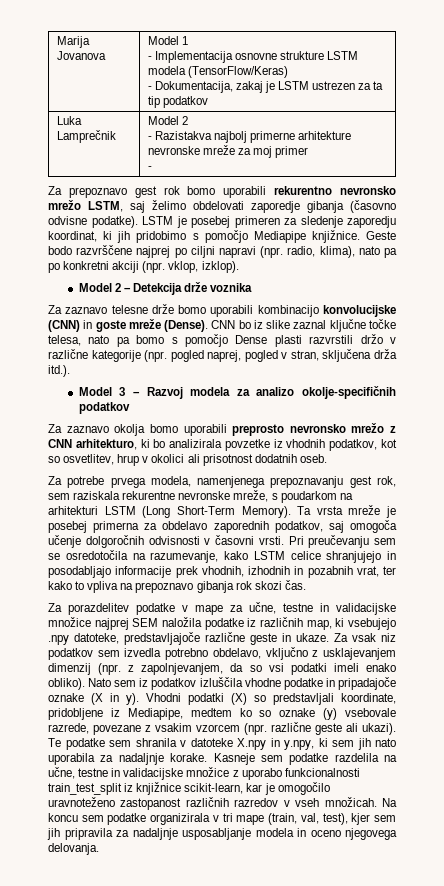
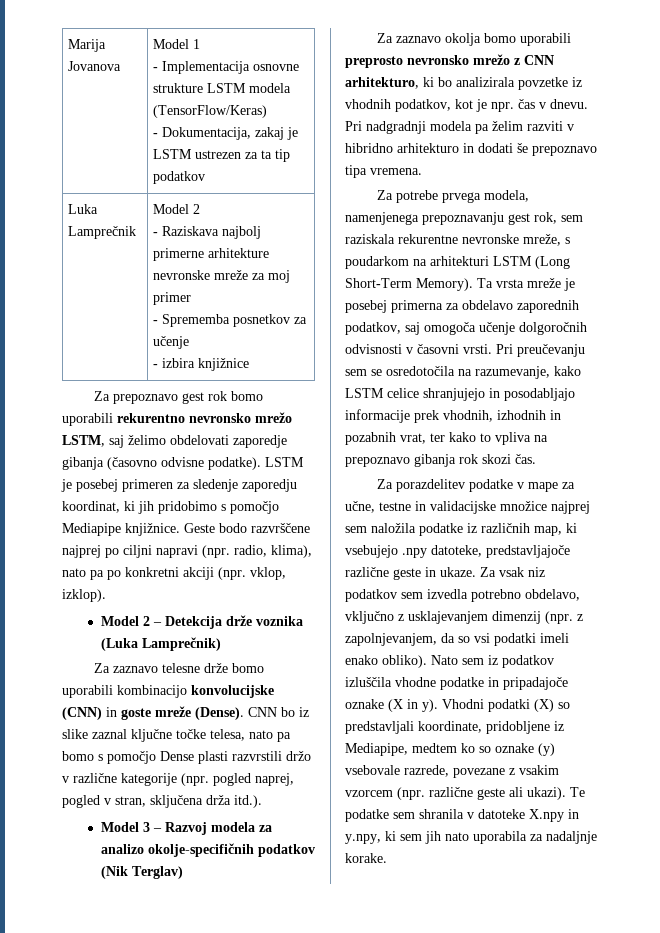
  Luka Lamprečnik | Model 2
- - Razistakva najbolj primerne arhitekture nevronske mreže za moj primer
- -
+ - Raziskava najbolj primerne arhitekture nevronske mreže za moj primer
+ - Sprememba posnetkov za učenje
+ - izbira knjižnice
- Model 2 – Detekcija drže voznika
+ Model 2 – Detekcija drže voznika (Luka Lamprečnik)
- Model 3 – Razvoj modela za analizo okolje-specifičnih podatkov
+ Model 3 – Razvoj modela za analizo okolje-specifičnih podatkov (Nik Terglav)
- Za zaznavo okolja bomo uporabili preprosto nevronsko mrežo z CNN arhitekturo, ki bo analizirala povzetke iz vhodnih podatkov, kot so osvetlitev, hrup v okolici ali prisotnost dodatnih oseb.
+ Za zaznavo okolja bomo uporabili preprosto nevronsko mrežo z CNN arhitekturo, ki bo analizirala povzetke iz vhodnih podatkov, kot je npr. čas v dnevu. Pri nadgradnji modela pa želim razviti v hibridno arhitekturo in dodati še prepoznavo tipa vremena.
- Za porazdelitev podatke v mape za učne, testne in validacijske množice najprej SEM naložila podatke iz različnih map, ki vsebujejo .npy datoteke, predstavljajoče različne geste in ukaze.
+ Za porazdelitev podatke v mape za učne, testne in validacijske množice najprej sem naložila podatke iz različnih map, ki vsebujejo .npy datoteke, predstavljajoče različne geste in ukaze.
- Kasneje sem podatke razdelila na učne, testne in validacijske množice z uporabo funkcionalnosti train_test_split iz knjižnice scikit-learn, kar je omogočilo uravnoteženo zastopanost različnih razredov v vseh množicah. Na koncu sem podatke organizirala v tri mape (train, val, test), kjer sem jih pripravila za nadaljnje usposabljanje modela in oceno njegovega delovanja.

